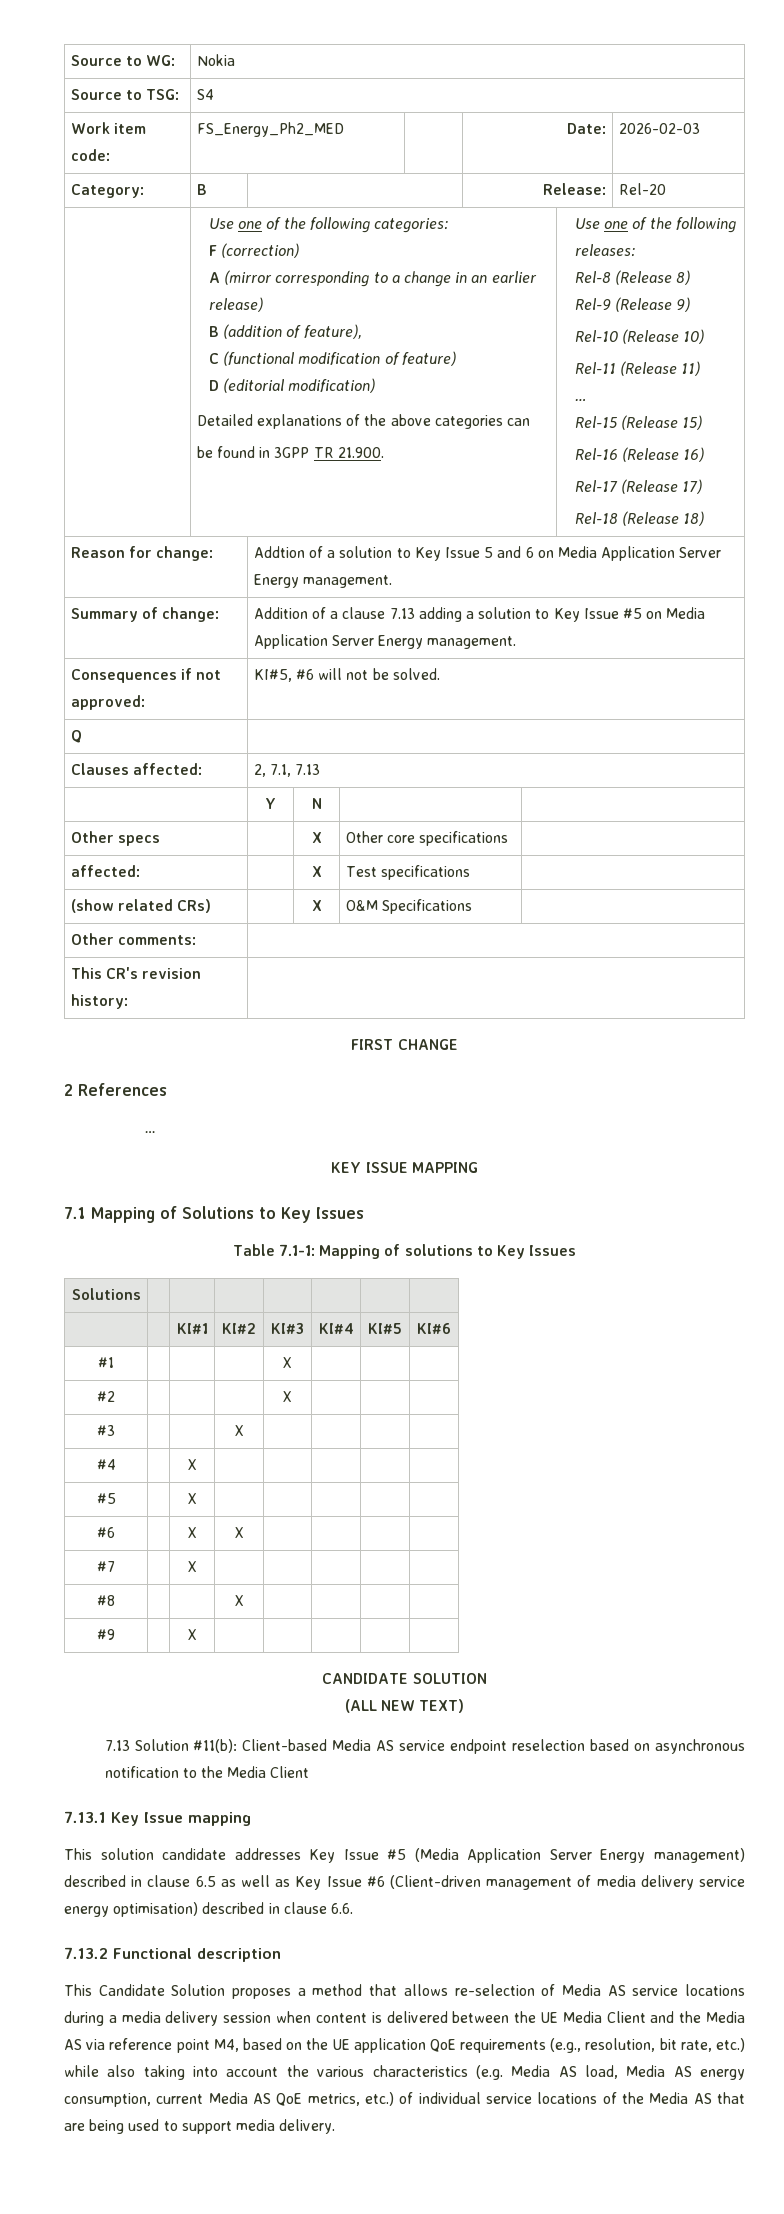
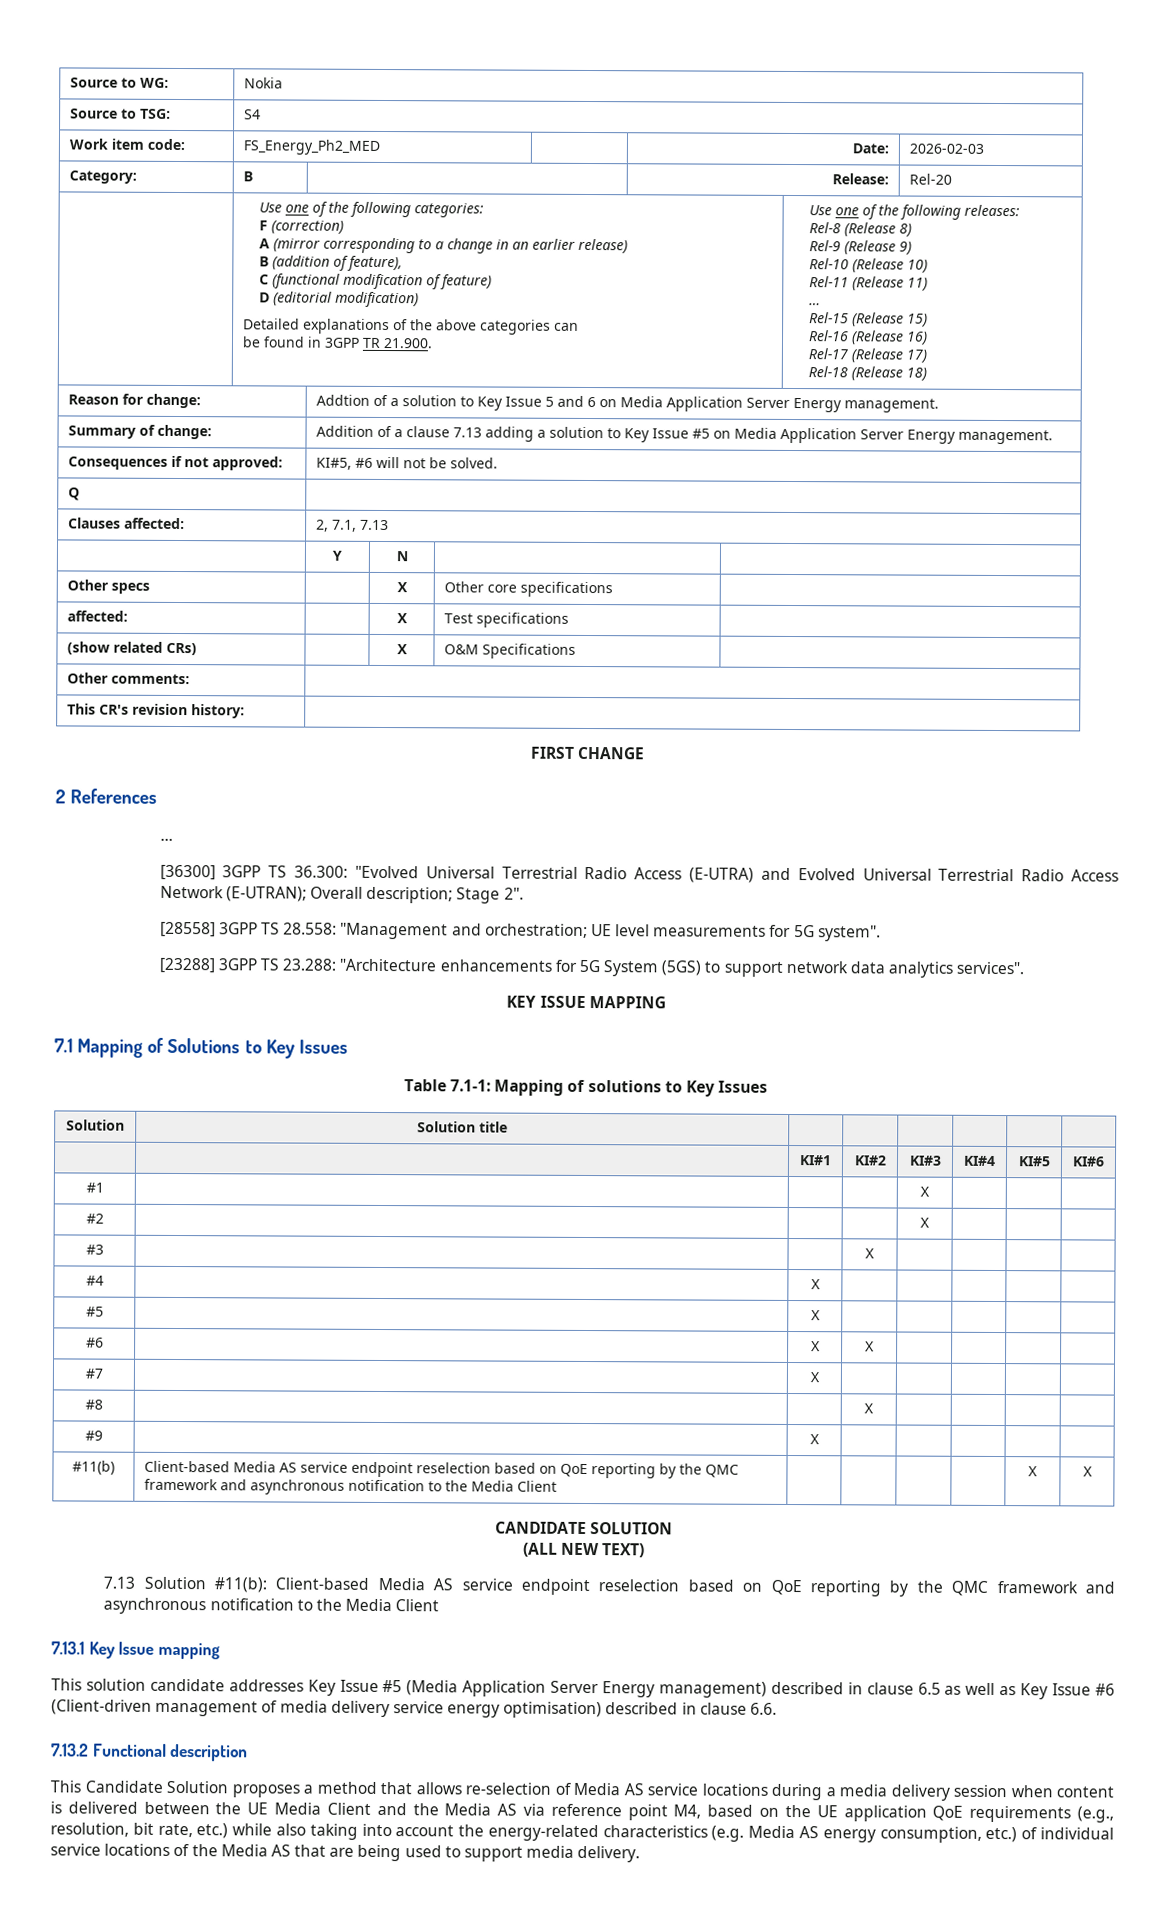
+ [36300] 3GPP TS 36.300: "Evolved Universal Terrestrial Radio Access (E-UTRA) and Evolved Universal Terrestrial Radio Access Network (E-UTRAN); Overall description; Stage 2".
+ [28558] 3GPP TS 28.558: "Management and orchestration; UE level measurements for 5G system".
+ [23288] 3GPP TS 23.288: "Architecture enhancements for 5G System (5GS) to support network data analytics services".
- Solutions | | | | | | |
+ Solution | Solution title | | | | | |
+ #11(b) | Client-based Media AS service endpoint reselection based on QoE reporting by the QMC framework and asynchronous notification to the Media Client | | | | | X | X
- 7.13 Solution #11(b): Client-based Media AS service endpoint reselection based on asynchronous notification to the Media Client
+ 7.13 Solution #11(b): Client-based Media AS service endpoint reselection based on QoE reporting by the QMC framework and asynchronous notification to the Media Client
- This Candidate Solution proposes a method that allows re-selection of Media AS service locations during a media delivery session when content is delivered between the UE Media Client and the Media AS via reference point M4, based on the UE application QoE requirements (e.g., resolution, bit rate, etc.) while also taking into account the various characteristics (e.g. Media AS load, Media AS energy consumption, current Media AS QoE metrics, etc.) of individual service locations of the Media AS that are being used to support media delivery.
+ This Candidate Solution proposes a method that allows re-selection of Media AS service locations during a media delivery session when content is delivered between the UE Media Client and the Media AS via reference point M4, based on the UE application QoE requirements (e.g., resolution, bit rate, etc.) while also taking into account the energy-related characteristics (e.g. Media AS energy consumption, etc.) of individual service locations of the Media AS that are being used to support media delivery.

